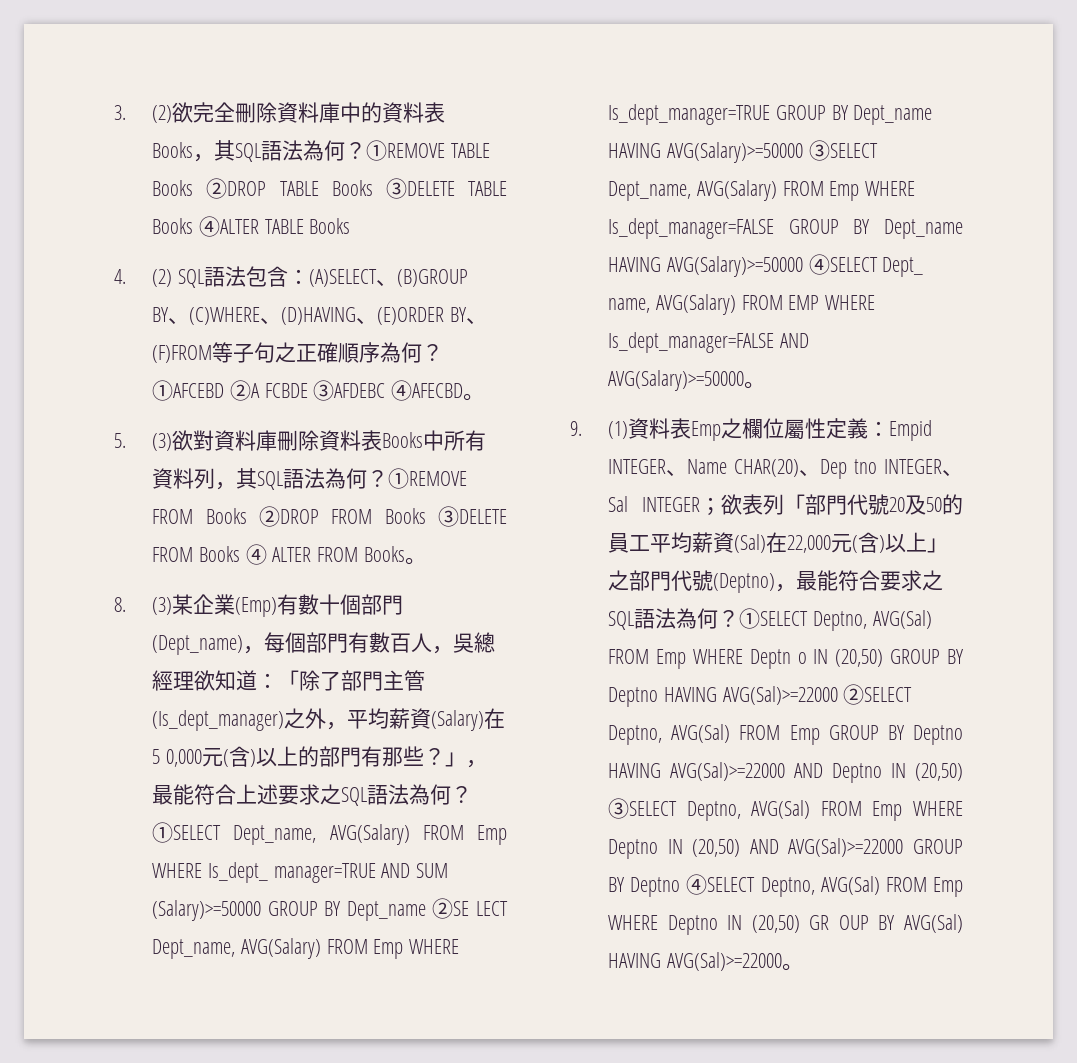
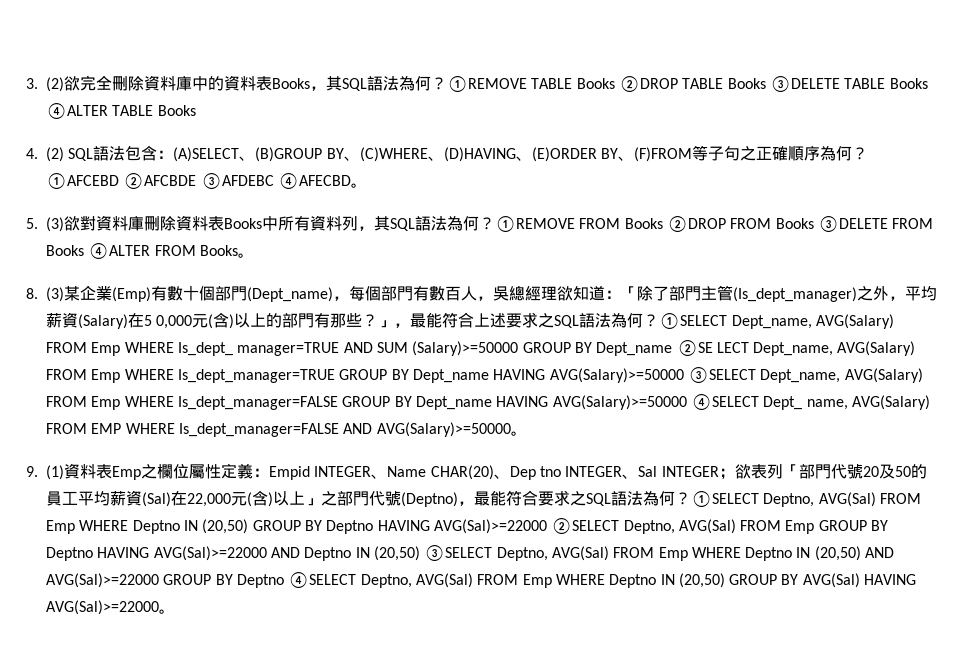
- ①AFCEBD ②A FCBDE ③AFDEBC ④AFECBD。
+ ①AFCEBD ②AFCBDE ③AFDEBC ④AFECBD。
- ①REMOVE FROM Books ②DROP FROM Books ③DELETE FROM Books ④ ALTER FROM Books。
+ ①REMOVE FROM Books ②DROP FROM Books ③DELETE FROM Books ④ALTER FROM Books。
- ①SELECT Deptno, AVG(Sal) FROM Emp WHERE Deptn o IN (20,50) GROUP BY Deptno HAVING AVG(Sal)>=22000 ②SELECT Deptno, AVG(Sal) FROM Emp GROUP BY Deptno HAVING AVG(Sal)>=22000 AND Deptno IN (20,50) ③SELECT Deptno, AVG(Sal) FROM Emp WHERE Deptno IN (20,50) AND AVG(Sal)>=22000 GROUP BY Deptno ④SELECT Deptno, AVG(Sal) FROM Emp WHERE Deptno IN (20,50) GR OUP BY AVG(Sal) HAVING AVG(Sal)>=22000。
+ ①SELECT Deptno, AVG(Sal) FROM Emp WHERE Deptno IN (20,50) GROUP BY Deptno HAVING AVG(Sal)>=22000 ②SELECT Deptno, AVG(Sal) FROM Emp GROUP BY Deptno HAVING AVG(Sal)>=22000 AND Deptno IN (20,50) ③SELECT Deptno, AVG(Sal) FROM Emp WHERE Deptno IN (20,50) AND AVG(Sal)>=22000 GROUP BY Deptno ④SELECT Deptno, AVG(Sal) FROM Emp WHERE Deptno IN (20,50) GROUP BY AVG(Sal) HAVING AVG(Sal)>=22000。

